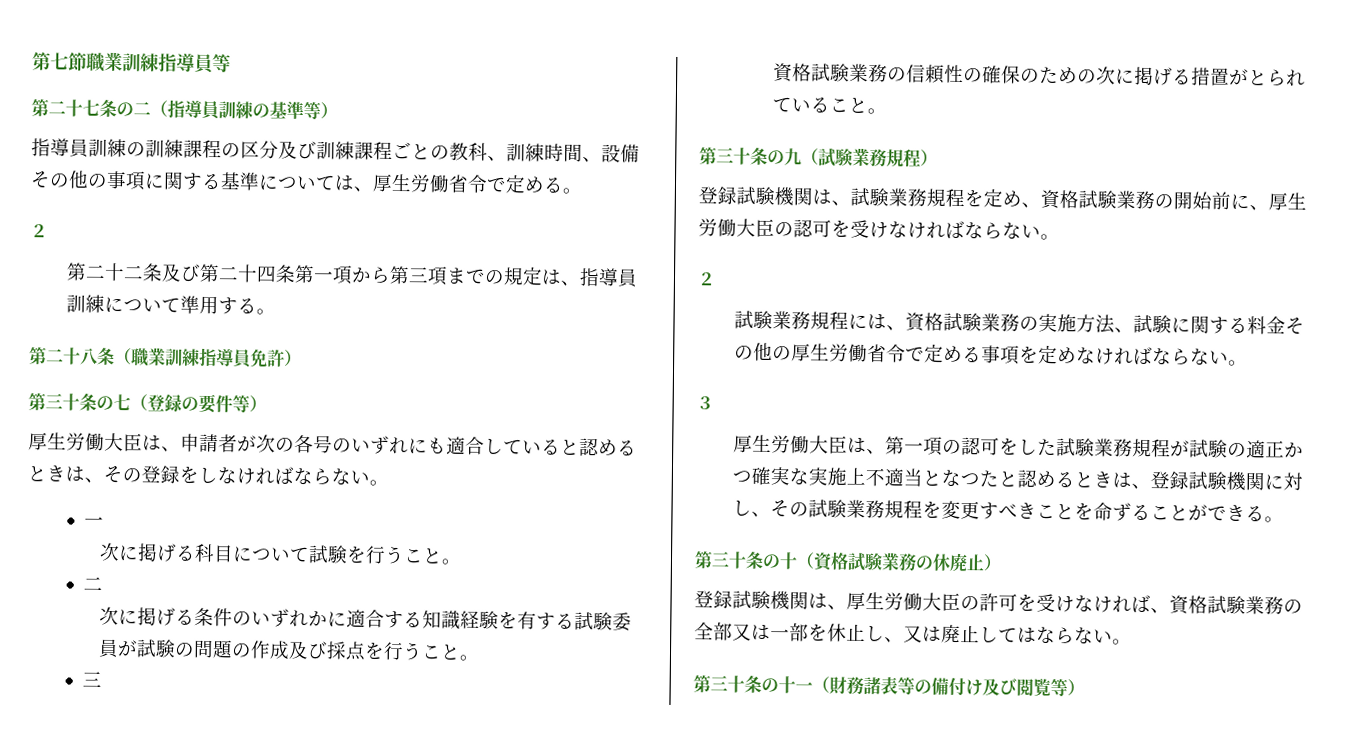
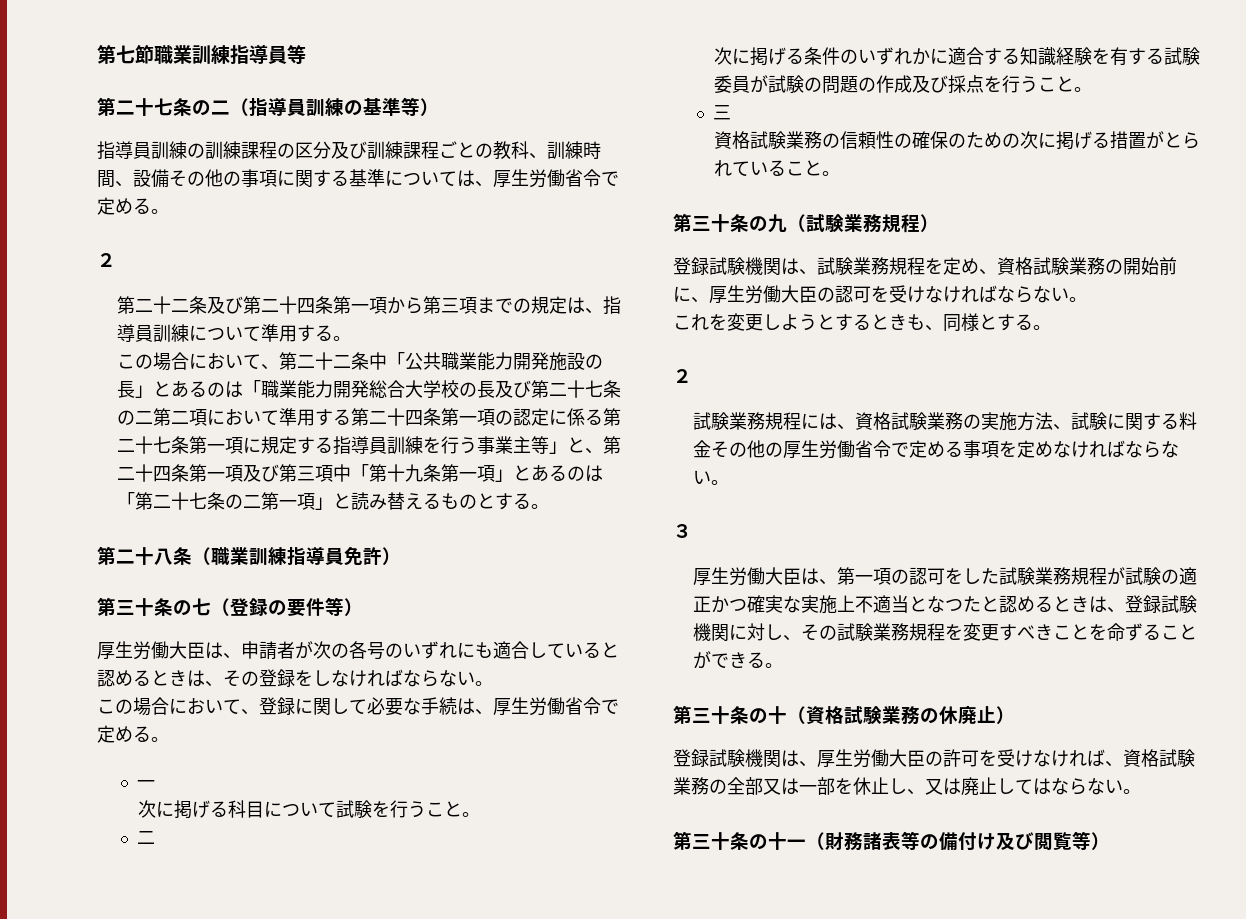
+ この場合において、第二十二条中「公共職業能力開発施設の長」とあるのは「職業能力開発総合大学校の長及び第二十七条の二第二項において準用する第二十四条第一項の認定に係る第二十七条第一項に規定する指導員訓練を行う事業主等」と、第二十四条第一項及び第三項中「第十九条第一項」とあるのは「第二十七条の二第一項」と読み替えるものとする。
+ この場合において、登録に関して必要な手続は、厚生労働省令で定める。
+ これを変更しようとするときも、同様とする。

